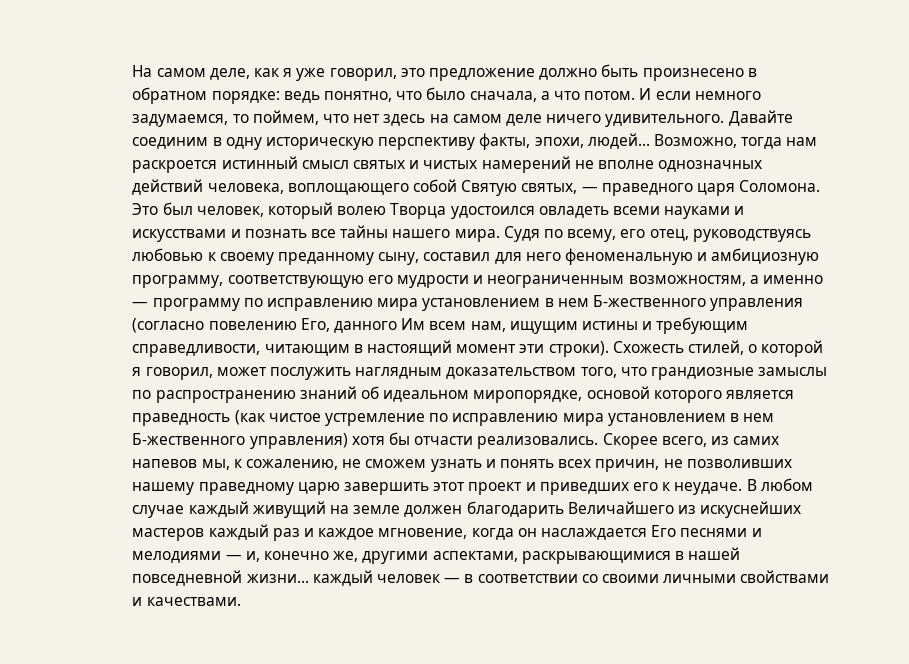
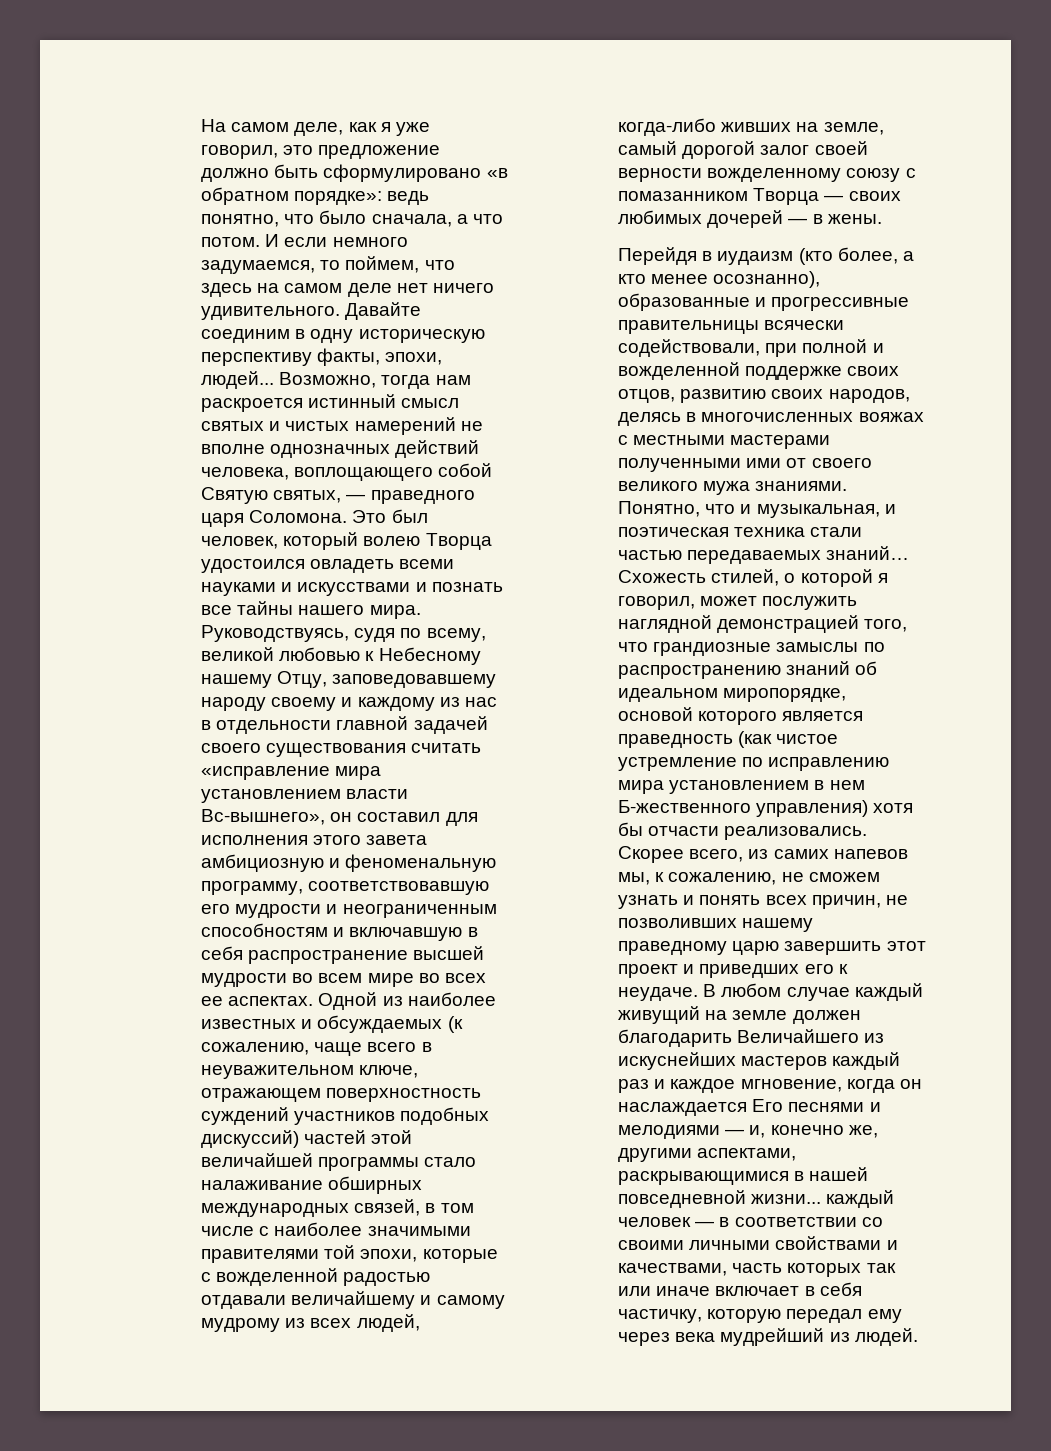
- На самом деле, как я уже говорил, это предложение должно быть произнесено в обратном порядке: ведь понятно, что было сначала, а что потом.
+ На самом деле, как я уже говорил, это предложение должно быть сформулировано «в обратном порядке»: ведь понятно, что было сначала, а что потом.
- И если немного задумаемся, то поймем, что нет здесь на самом деле ничего удивительного.
+ И если немного задумаемся, то поймем, что здесь на самом деле нет ничего удивительного.
- Судя по всему, его отец, руководствуясь любовью к своему преданному сыну, составил для него феноменальную и амбициозную программу, соответствующую его мудрости и неограниченным возможностям, а именно — программу по исправлению мира установлением в нем Б-жественного управления (согласно повелению Его, данного Им всем нам, ищущим истины и требующим справедливости, читающим в настоящий момент эти строки).
+ Руководствуясь, судя по всему, великой любовью к Небесному нашему Отцу, заповедовавшему народу своему и каждому из нас в отдельности главной задачей своего существования считать «исправление мира установлением власти Вс-вышнего», он составил для исполнения этого завета амбициозную и феноменальную программу, соответствовавшую его мудрости и неограниченным способностям и включавшую в себя распространение высшей мудрости во всем мире во всех ее аспектах. Одной из наиболее известных и обсуждаемых (к сожалению, чаще всего в неуважительном ключе, отражающем поверхностность суждений участников подобных дискуссий) частей этой величайшей программы стало налаживание обширных международных связей, в том числе с наиболее значимыми правителями той эпохи, которые с вожделенной радостью отдавали величайшему и самому мудрому из всех людей, когда-либо живших на земле, самый дорогой залог своей верности вожделенному союзу с помазанником Творца — своих любимых дочерей — в жены.
+ Перейдя в иудаизм (кто более, а кто менее осознанно), образованные и прогрессивные правительницы всячески содействовали, при полной и вожделенной поддержке своих отцов, развитию своих народов, делясь в многочисленных вояжах с местными мастерами полученными ими от своего великого мужа знаниями. Понятно, что и музыкальная, и поэтическая техника стали частью передаваемых знаний…
- Схожесть стилей, о которой я говорил, может послужить наглядным доказательством того, что грандиозные замыслы по распространению знаний об идеальном миропорядке, основой которого является праведность (как чистое устремление по исправлению мира установлением в нем Б-жественного управления) хотя бы отчасти реализовались.
+ Схожесть стилей, о которой я говорил, может послужить наглядной демонстрацией того, что грандиозные замыслы по распространению знаний об идеальном миропорядке, основой которого является праведность (как чистое устремление по исправлению мира установлением в нем Б-жественного управления) хотя бы отчасти реализовались.
- В любом случае каждый живущий на земле должен благодарить Величайшего из искуснейших мастеров каждый раз и каждое мгновение, когда он наслаждается Его песнями и мелодиями — и, конечно же, другими аспектами, раскрывающимися в нашей повседневной жизни... каждый человек — в соответствии со своими личными свойствами и качествами.
+ В любом случае каждый живущий на земле должен благодарить Величайшего из искуснейших мастеров каждый раз и каждое мгновение, когда он наслаждается Его песнями и мелодиями — и, конечно же, другими аспектами, раскрывающимися в нашей повседневной жизни... каждый человек — в соответствии со своими личными свойствами и качествами, часть которых так или иначе включает в себя частичку, которую передал ему через века мудрейший из людей.

